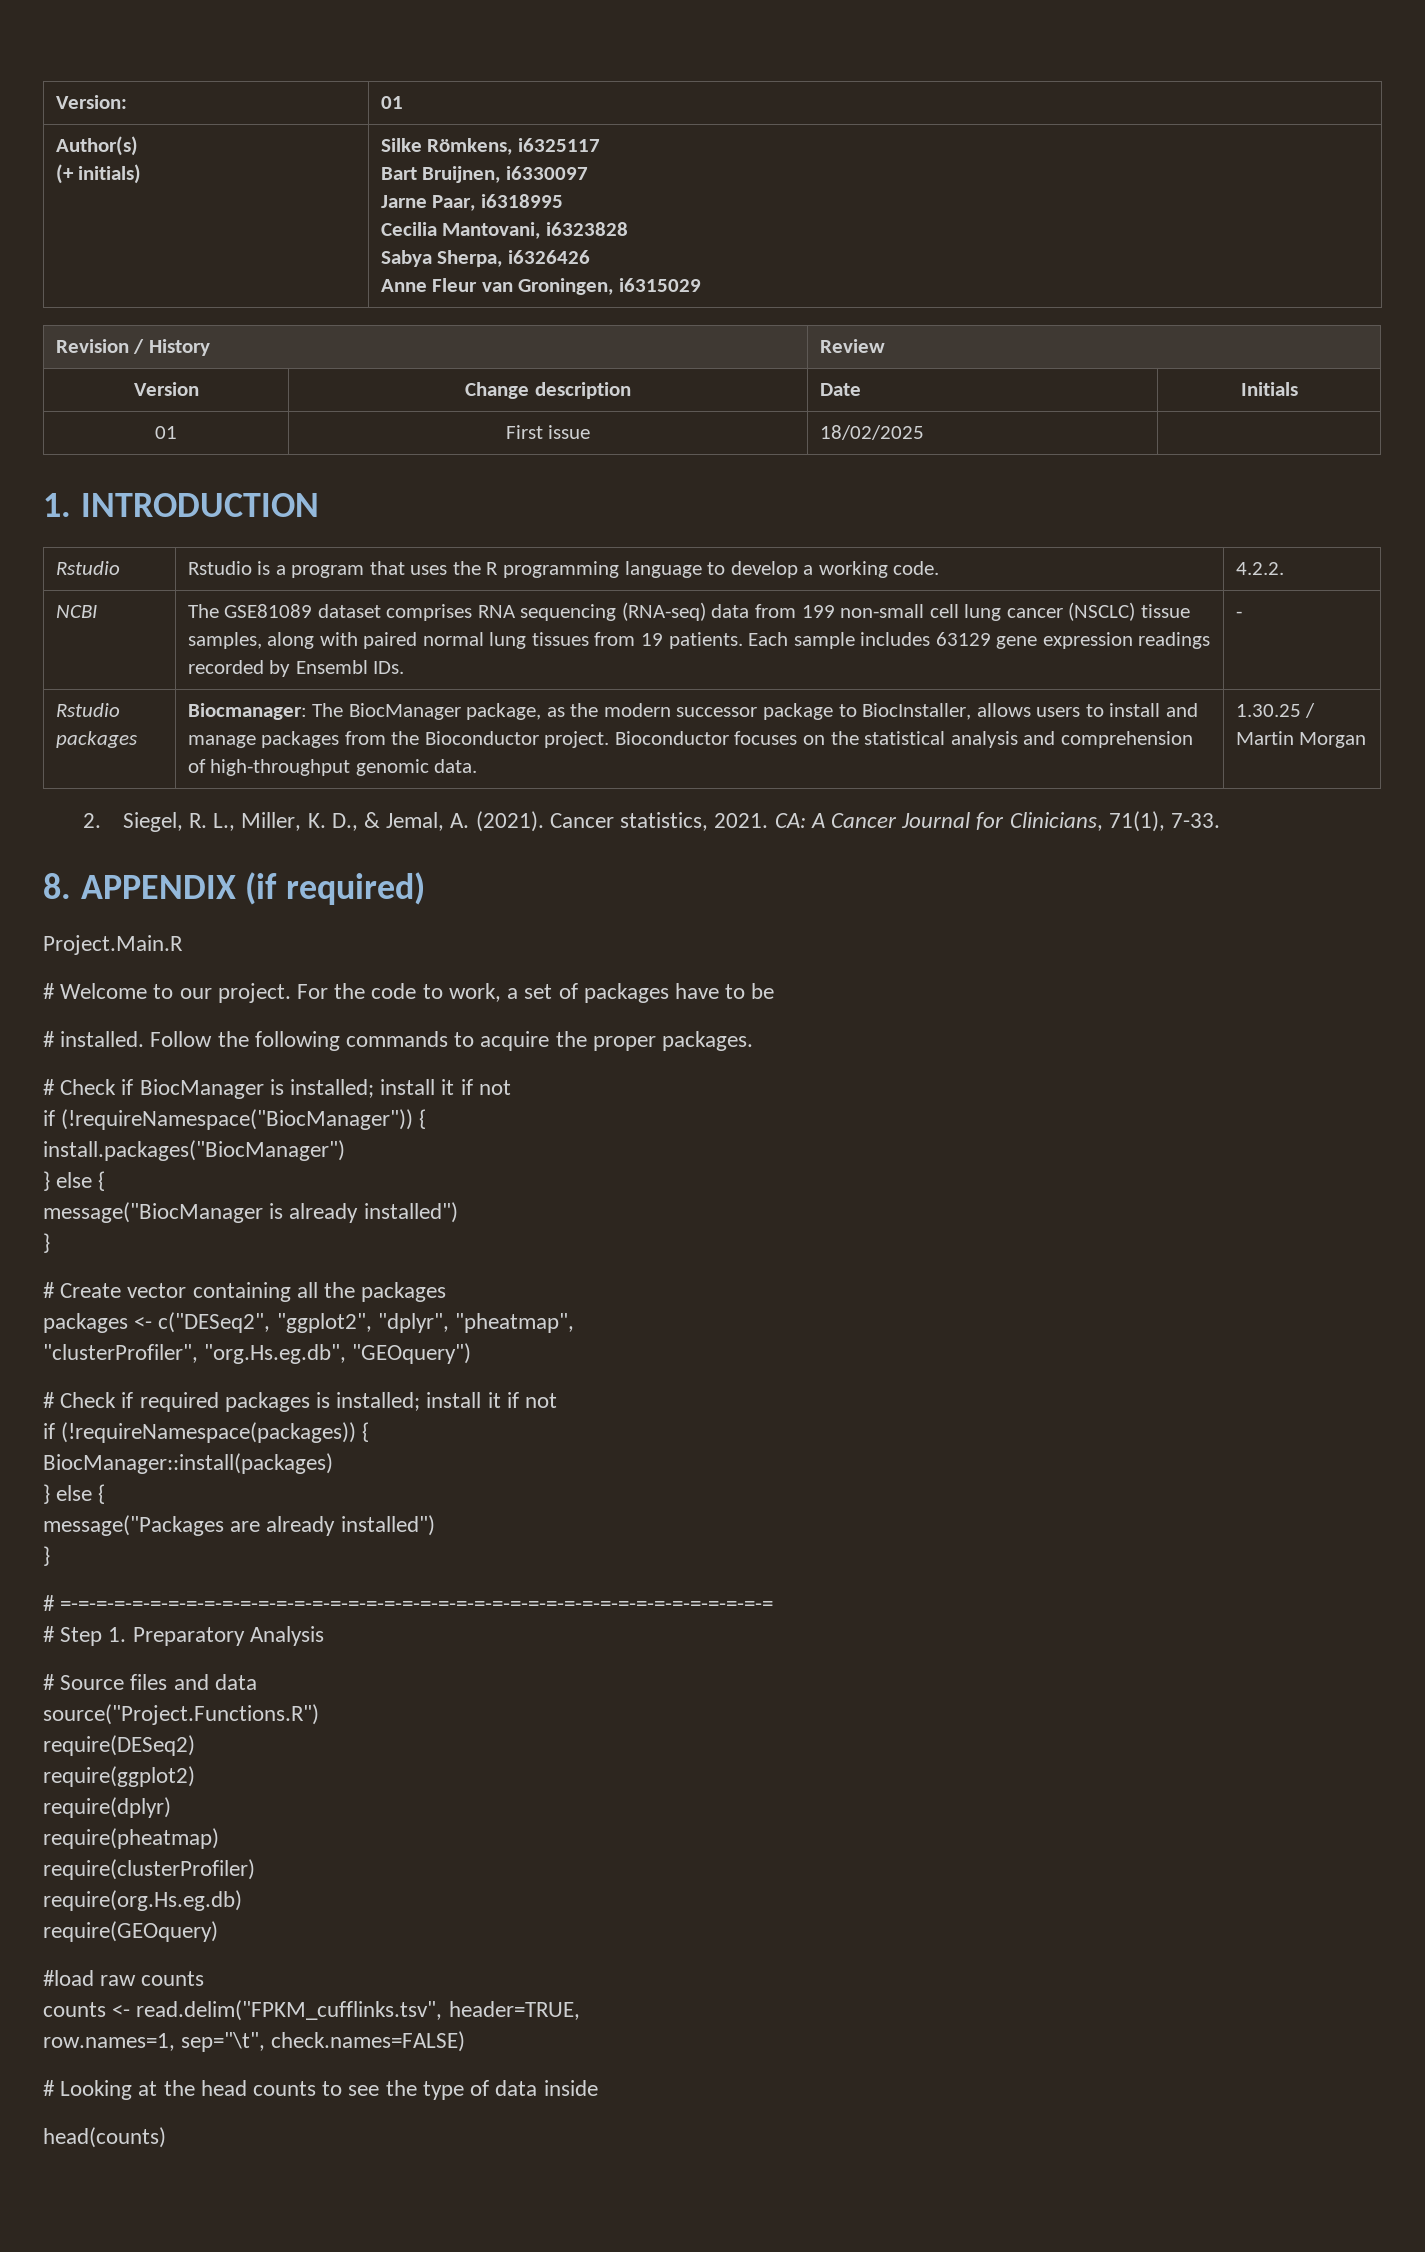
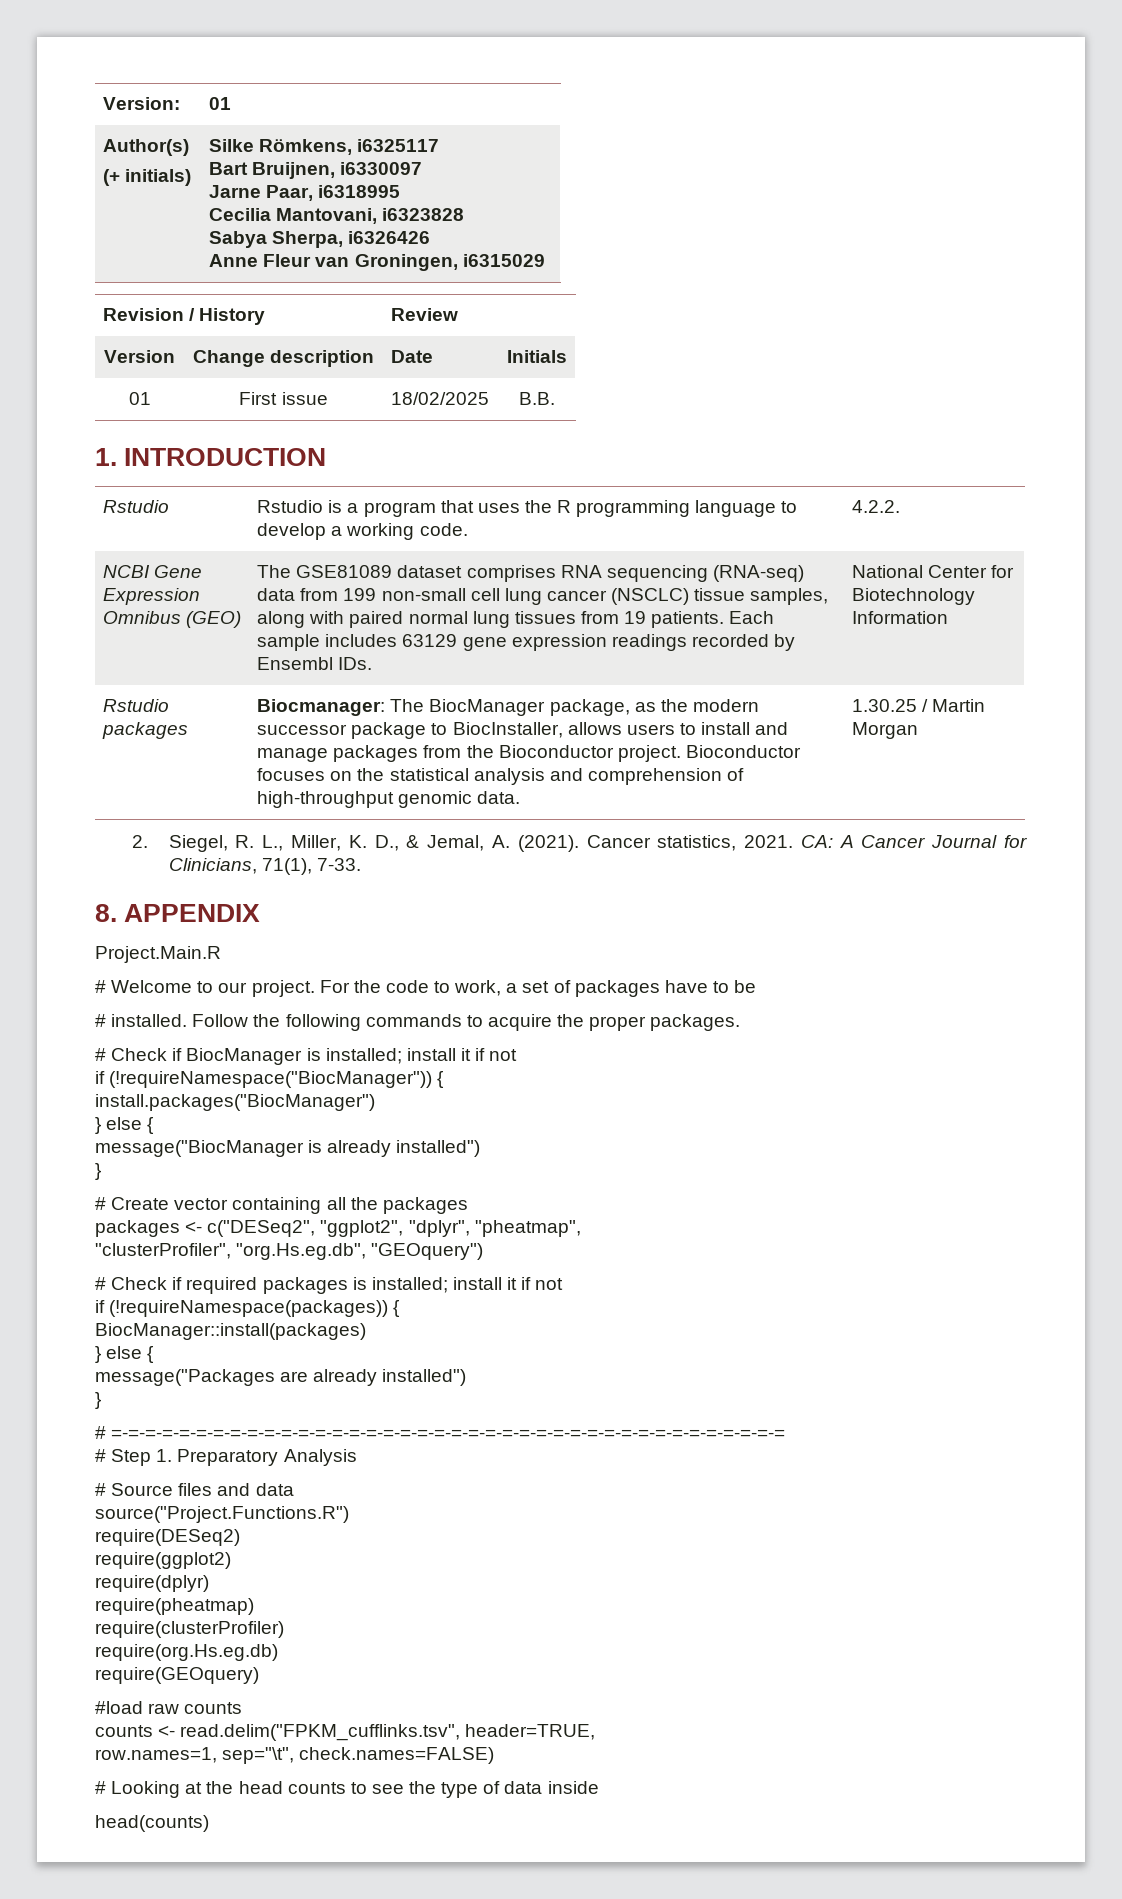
- 01 | First issue | 18/02/2025 |
+ 01 | First issue | 18/02/2025 | B.B.
- NCBI
+ NCBI Gene Expression Omnibus (GEO)
- -
+ National Center for Biotechnology Information
- 8. APPENDIX (if required)
+ 8. APPENDIX

